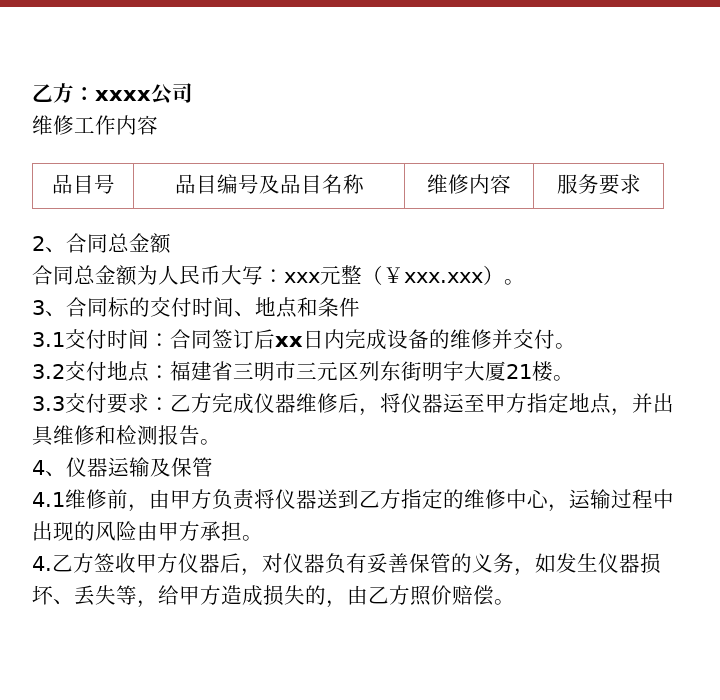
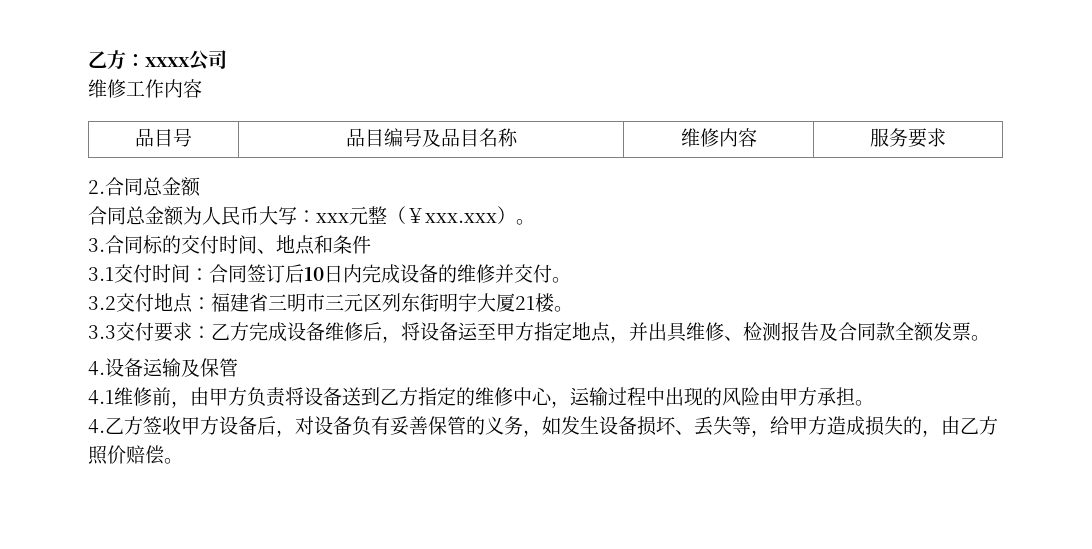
- 2、合同总金额
+ 2.合同总金额
- 3、合同标的交付时间、地点和条件
+ 3.合同标的交付时间、地点和条件
- 3.1交付时间：合同签订后xx日内完成设备的维修并交付。
+ 3.1交付时间：合同签订后10日内完成设备的维修并交付。
- 3.3交付要求：乙方完成仪器维修后，将仪器运至甲方指定地点，并出具维修和检测报告。
- 4、仪器运输及保管
+ 3.3交付要求：乙方完成设备维修后，将设备运至甲方指定地点，并出具维修、检测报告及合同款全额发票。
+ 4.设备运输及保管
- 4.1维修前，由甲方负责将仪器送到乙方指定的维修中心，运输过程中出现的风险由甲方承担。
+ 4.1维修前，由甲方负责将设备送到乙方指定的维修中心，运输过程中出现的风险由甲方承担。
- 4.乙方签收甲方仪器后，对仪器负有妥善保管的义务，如发生仪器损坏、丢失等，给甲方造成损失的，由乙方照价赔偿。
+ 4.乙方签收甲方设备后，对设备负有妥善保管的义务，如发生设备损坏、丢失等，给甲方造成损失的，由乙方照价赔偿。

